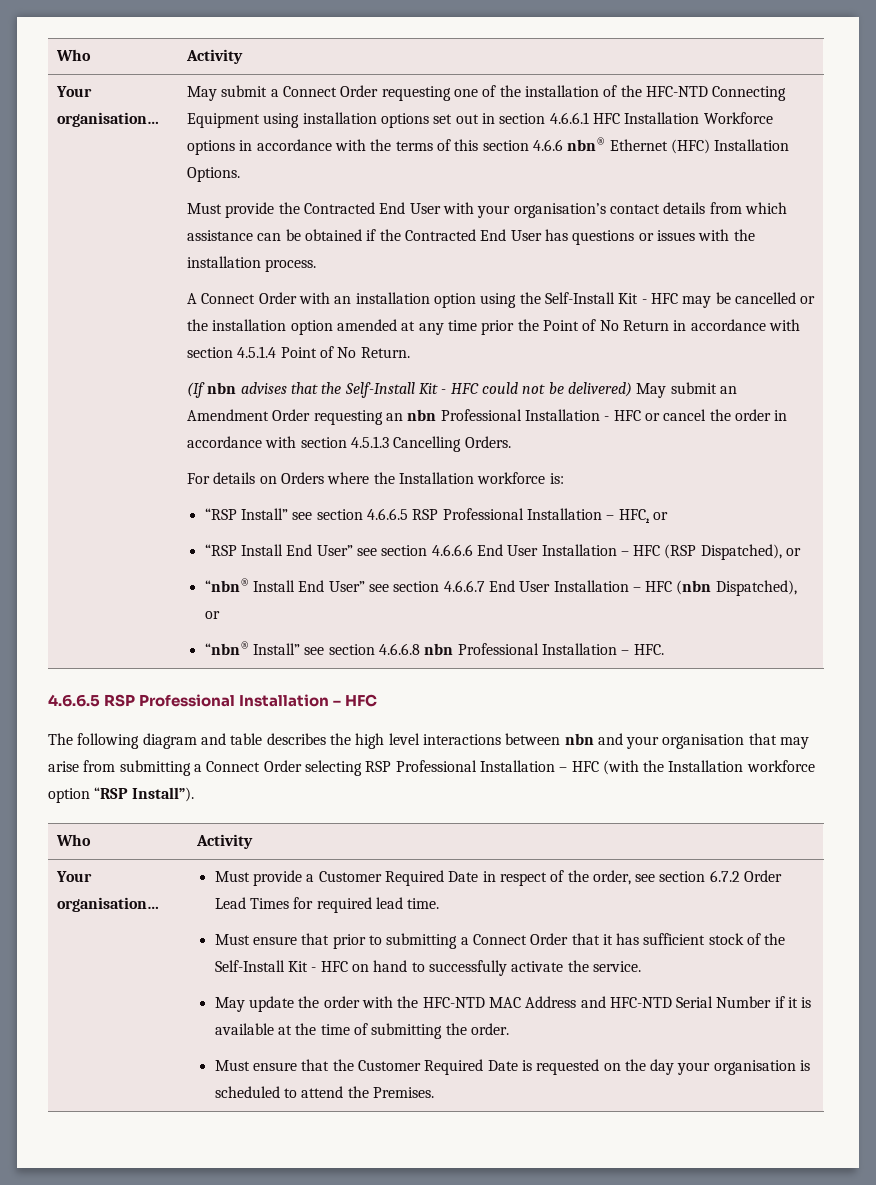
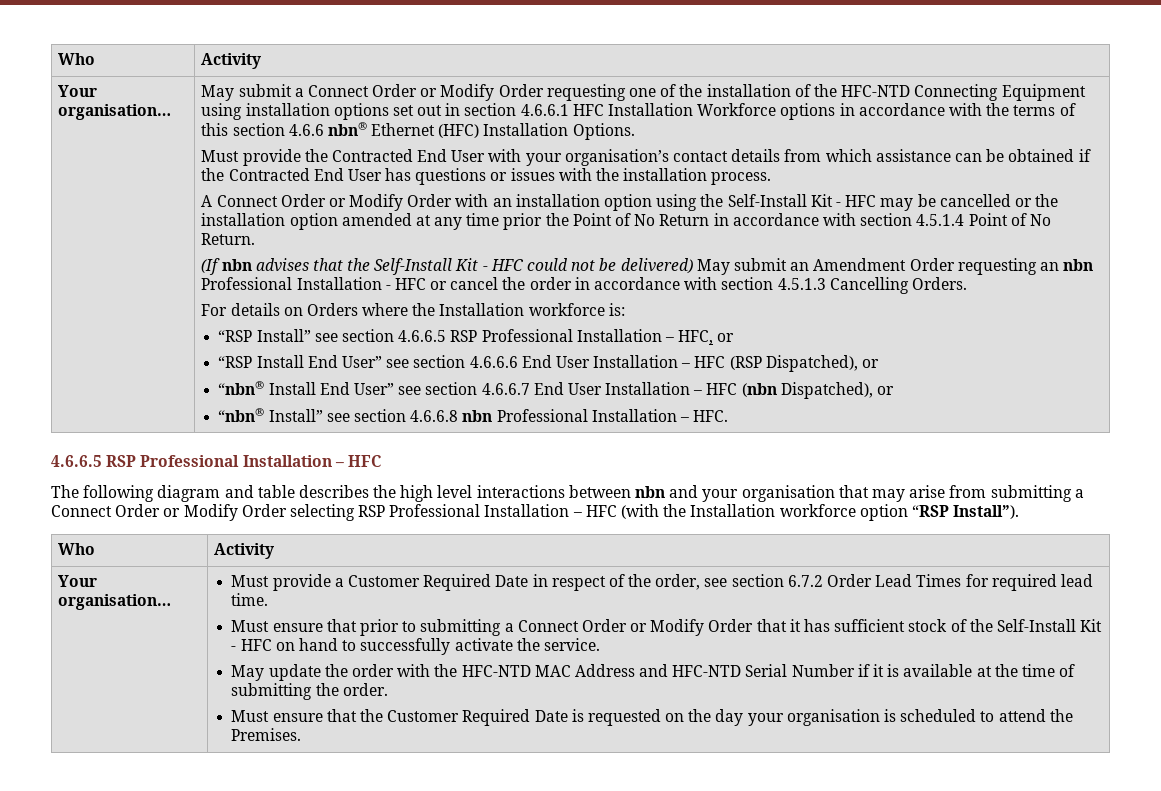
- May submit a Connect Order requesting one of the installation of the HFC-NTD Connecting Equipment using installation options set out in section 4.6.6.1 HFC Installation Workforce options in accordance with the terms of this section 4.6.6 nbn® Ethernet (HFC) Installation Options.
+ May submit a Connect Order or Modify Order requesting one of the installation of the HFC-NTD Connecting Equipment using installation options set out in section 4.6.6.1 HFC Installation Workforce options in accordance with the terms of this section 4.6.6 nbn® Ethernet (HFC) Installation Options.
- A Connect Order with an installation option using the Self-Install Kit - HFC may be cancelled or the installation option amended at any time prior the Point of No Return in accordance with section 4.5.1.4 Point of No Return.
+ A Connect Order or Modify Order with an installation option using the Self-Install Kit - HFC may be cancelled or the installation option amended at any time prior the Point of No Return in accordance with section 4.5.1.4 Point of No Return.
- The following diagram and table describes the high level interactions between nbn and your organisation that may arise from submitting a Connect Order selecting RSP Professional Installation – HFC (with the Installation workforce option “RSP Install”).
+ The following diagram and table describes the high level interactions between nbn and your organisation that may arise from submitting a Connect Order or Modify Order selecting RSP Professional Installation – HFC (with the Installation workforce option “RSP Install”).
- Must ensure that prior to submitting a Connect Order that it has sufficient stock of the Self-Install Kit - HFC on hand to successfully activate the service.
+ Must ensure that prior to submitting a Connect Order or Modify Order that it has sufficient stock of the Self-Install Kit - HFC on hand to successfully activate the service.

